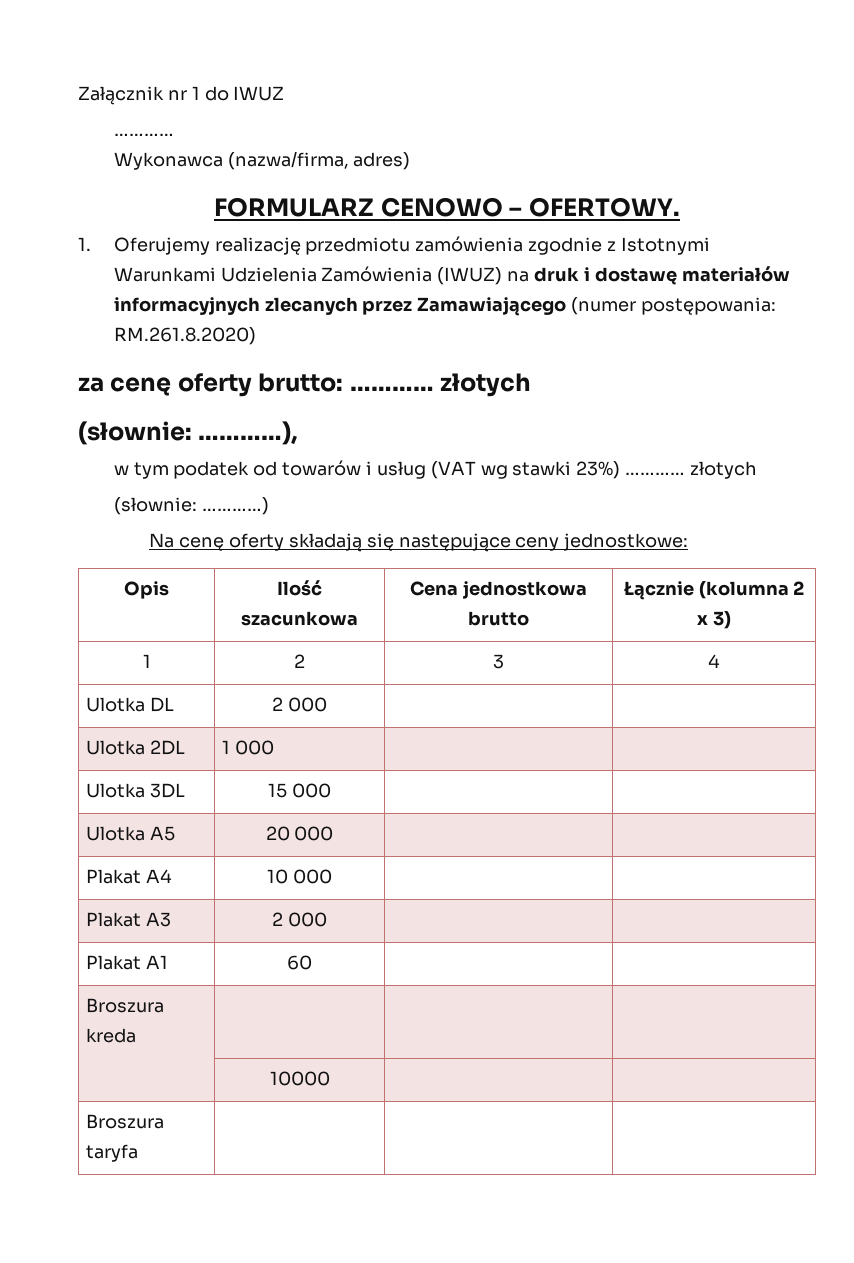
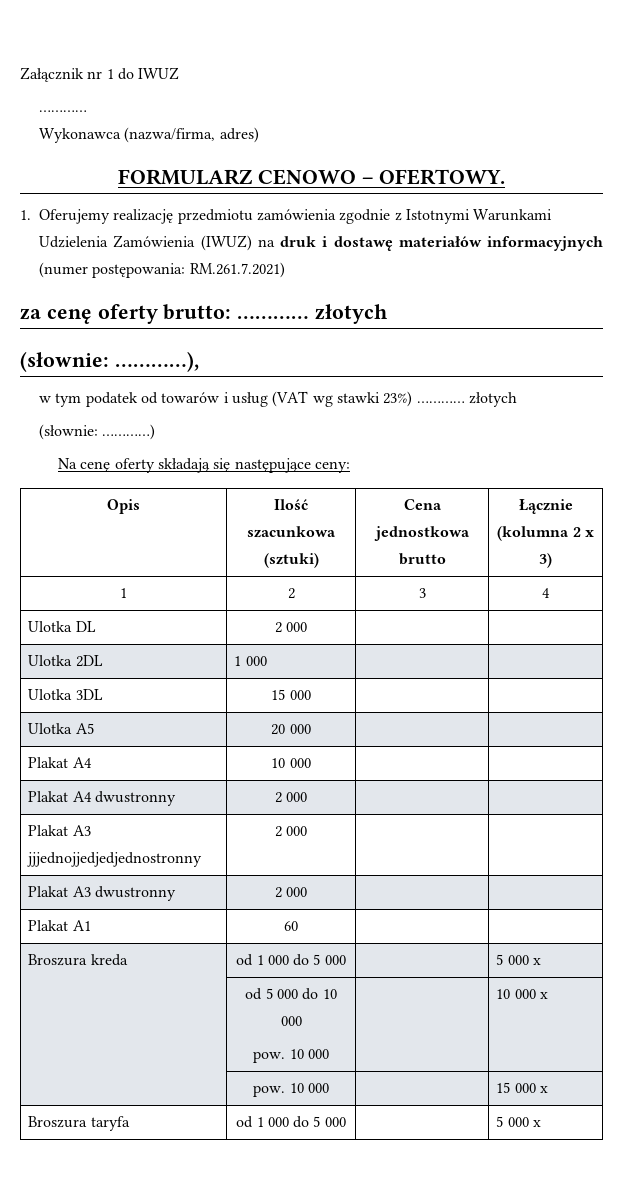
- 1. Oferujemy realizację przedmiotu zamówienia zgodnie z Istotnymi Warunkami Udzielenia Zamówienia (IWUZ) na druk i dostawę materiałów informacyjnych zlecanych przez Zamawiającego (numer postępowania: RM.261.8.2020)
+ 1. Oferujemy realizację przedmiotu zamówienia zgodnie z Istotnymi Warunkami Udzielenia Zamówienia (IWUZ) na druk i dostawę materiałów informacyjnych (numer postępowania: RM.261.7.2021)
- Na cenę oferty składają się następujące ceny jednostkowe:
+ Na cenę oferty składają się następujące ceny:
- Opis | Ilość szacunkowa | Cena jednostkowa brutto | Łącznie (kolumna 2 x 3)
+ Opis | Ilość szacunkowa (sztuki) | Cena jednostkowa brutto | Łącznie (kolumna 2 x 3)
- Plakat A3 | 2 000 | |
+ Plakat A4 dwustronny | 2 000 | |
+ Plakat A3 jjjednojjedjedjednostronny | 2 000 | |
+ Plakat A3 dwustronny | 2 000 | |
- Broszura kreda | | |
- | 10000 | |
- Broszura taryfa | | |
+ Broszura kreda | od 1 000 do 5 000 | | 5 000 x
+ | od 5 000 do 10 000
+ pow. 10 000 | | 10 000 x
+ | pow. 10 000 | | 15 000 x
+ Broszura taryfa | od 1 000 do 5 000 | | 5 000 x

